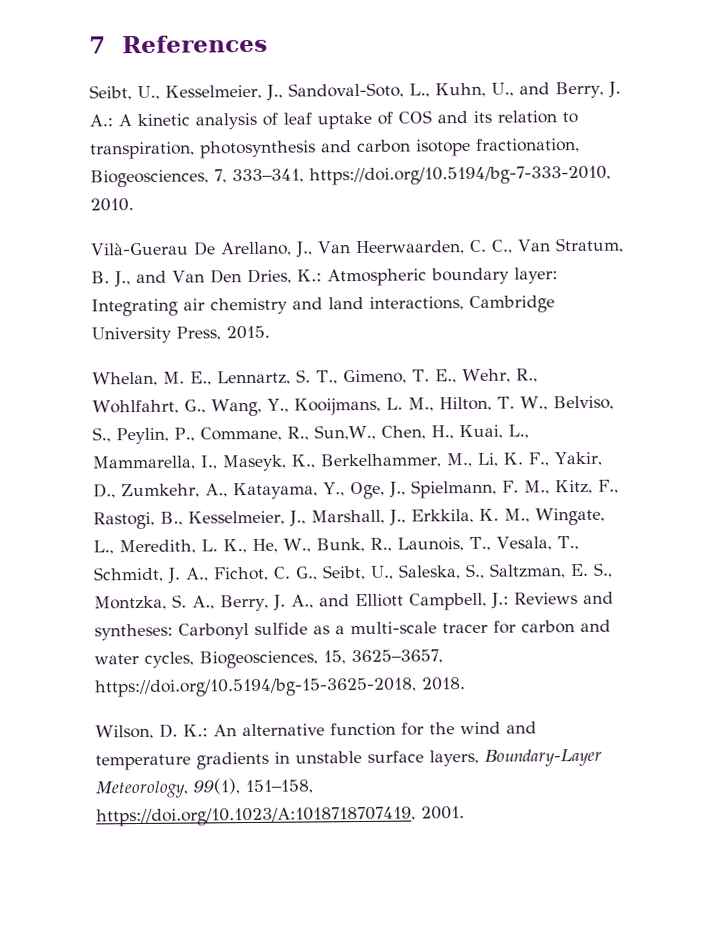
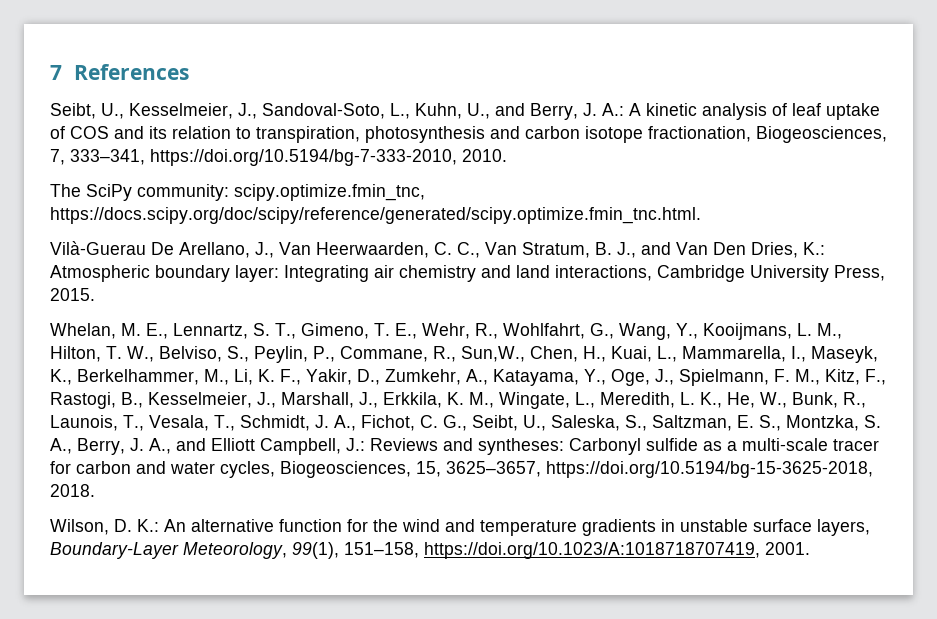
+ The SciPy community: scipy.optimize.fmin_tnc, https://docs.scipy.org/doc/scipy/reference/generated/scipy.optimize.fmin_tnc.html.

